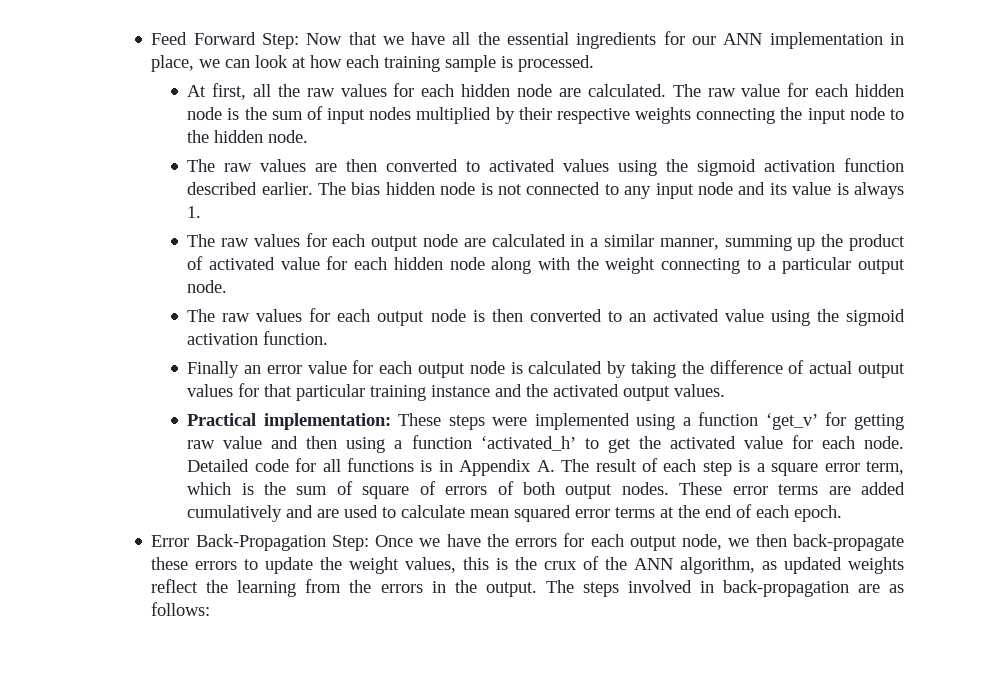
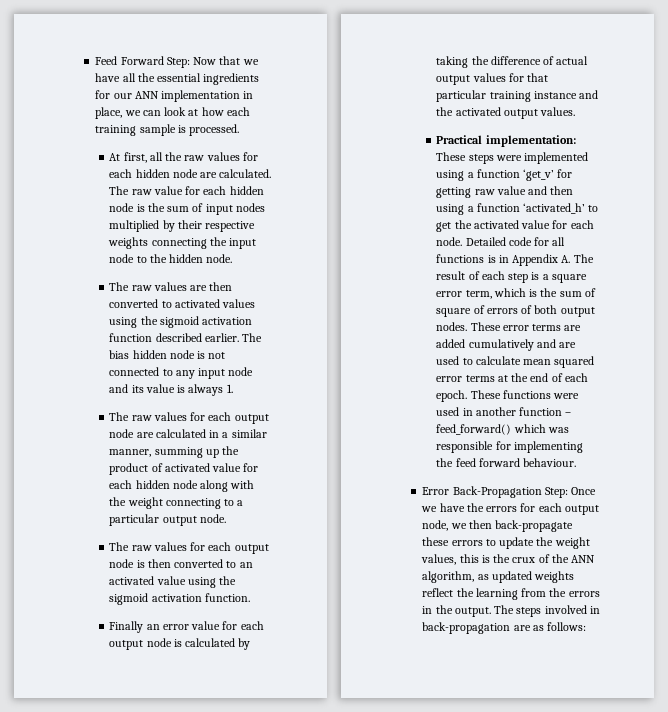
+ These functions were used in another function – feed_forward() which was responsible for implementing the feed forward behaviour.

